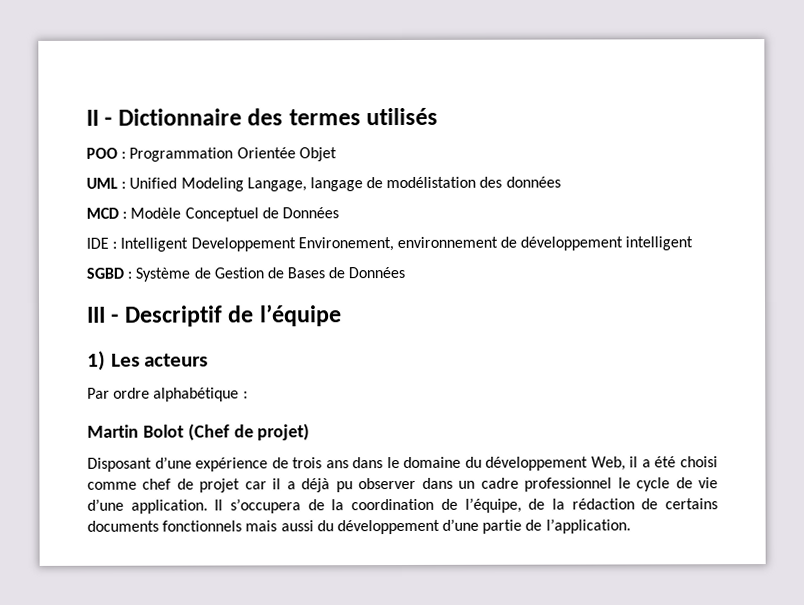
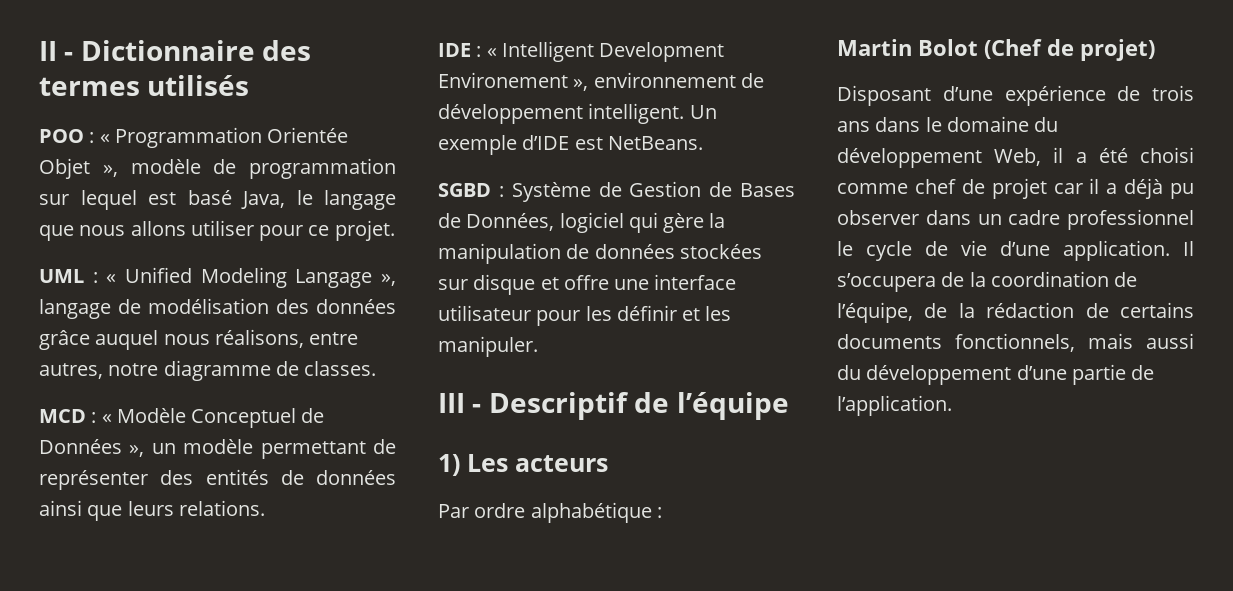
- POO : Programmation Orientée Objet
+ POO : « Programmation Orientée Objet », modèle de programmation sur lequel est basé Java, le langage que nous allons utiliser pour ce projet.
- UML : Unified Modeling Langage, langage de modélistation des données
+ UML : « Unified Modeling Langage », langage de modélisation des données grâce auquel nous réalisons, entre autres, notre diagramme de classes.
- MCD : Modèle Conceptuel de Données
- IDE : Intelligent Developpement Environement, environnement de développement intelligent
+ MCD : « Modèle Conceptuel de Données », un modèle permettant de représenter des entités de données ainsi que leurs relations.
+ IDE : « Intelligent Development Environement », environnement de développement intelligent. Un exemple d’IDE est NetBeans.
- SGBD : Système de Gestion de Bases de Données
+ SGBD : Système de Gestion de Bases de Données, logiciel qui gère la manipulation de données stockées sur disque et offre une interface utilisateur pour les définir et les manipuler.
- Il s’occupera de la coordination de l’équipe, de la rédaction de certains documents fonctionnels mais aussi du développement d’une partie de l’application.
+ Il s’occupera de la coordination de l’équipe, de la rédaction de certains documents fonctionnels, mais aussi du développement d’une partie de l’application.

